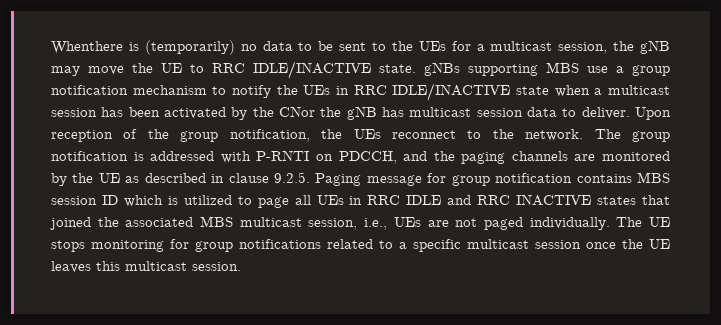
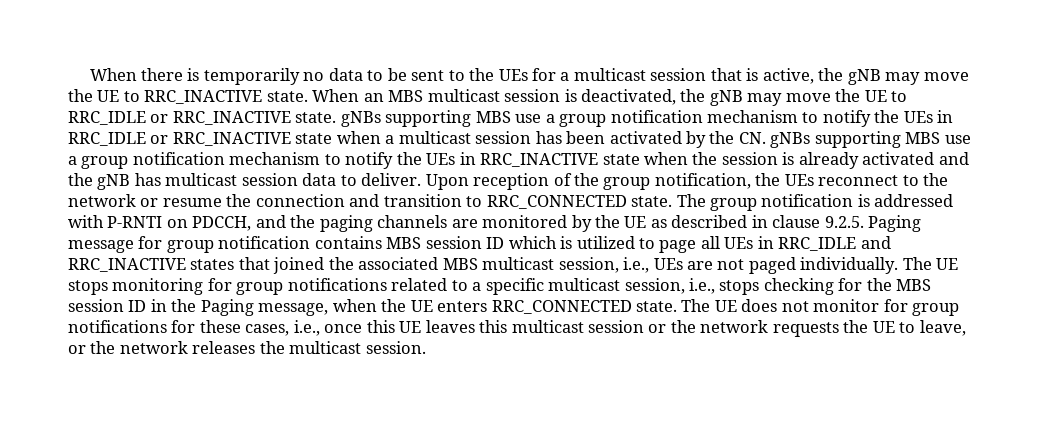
- Whenthere is (temporarily) no data to be sent to the UEs for a multicast session, the gNB may move the UE to RRC IDLE/INACTIVE state. gNBs supporting MBS use a group notification mechanism to notify the UEs in RRC IDLE/INACTIVE state when a multicast session has been activated by the CNor the gNB has multicast session data to deliver.
+ When there is temporarily no data to be sent to the UEs for a multicast session that is active, the gNB may move the UE to RRC_INACTIVE state. When an MBS multicast session is deactivated, the gNB may move the UE to RRC_IDLE or RRC_INACTIVE state. gNBs supporting MBS use a group notification mechanism to notify the UEs in RRC_IDLE or RRC_INACTIVE state when a multicast session has been activated by the CN. gNBs supporting MBS use a group notification mechanism to notify the UEs in RRC_INACTIVE state when the session is already activated and the gNB has multicast session data to deliver.
- Upon reception of the group notification, the UEs reconnect to the network.
+ Upon reception of the group notification, the UEs reconnect to the network or resume the connection and transition to RRC_CONNECTED state.
- The group notification is addressed with P-RNTI on PDCCH, and the paging channels are monitored by the UE as described in clause 9.2.5. Paging message for group notification contains MBS session ID which is utilized to page all UEs in RRC IDLE and RRC INACTIVE states that joined the associated MBS multicast session, i.e., UEs are not paged individually.
+ The group notification is addressed with P-RNTI on PDCCH, and the paging channels are monitored by the UE as described in clause 9.2.5. Paging message for group notification contains MBS session ID which is utilized to page all UEs in RRC_IDLE and RRC_INACTIVE states that joined the associated MBS multicast session, i.e., UEs are not paged individually.
- The UE stops monitoring for group notifications related to a specific multicast session once the UE leaves this multicast session.
+ The UE stops monitoring for group notifications related to a specific multicast session, i.e., stops checking for the MBS session ID in the Paging message, when the UE enters RRC_CONNECTED state. The UE does not monitor for group notifications for these cases, i.e., once this UE leaves this multicast session or the network requests the UE to leave, or the network releases the multicast session.

